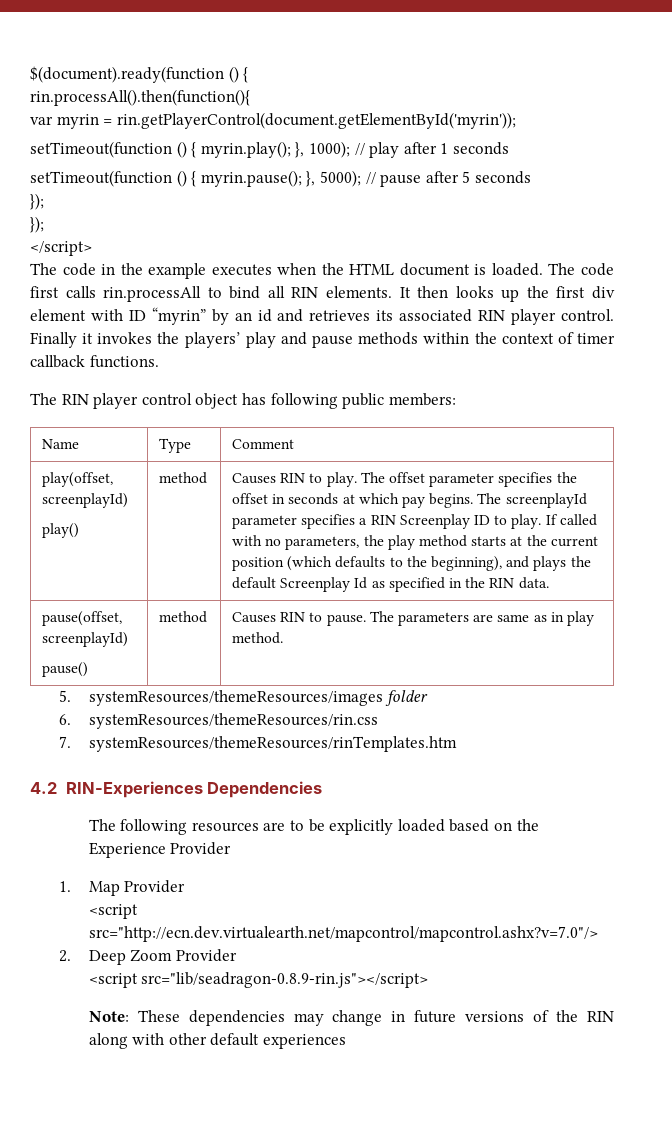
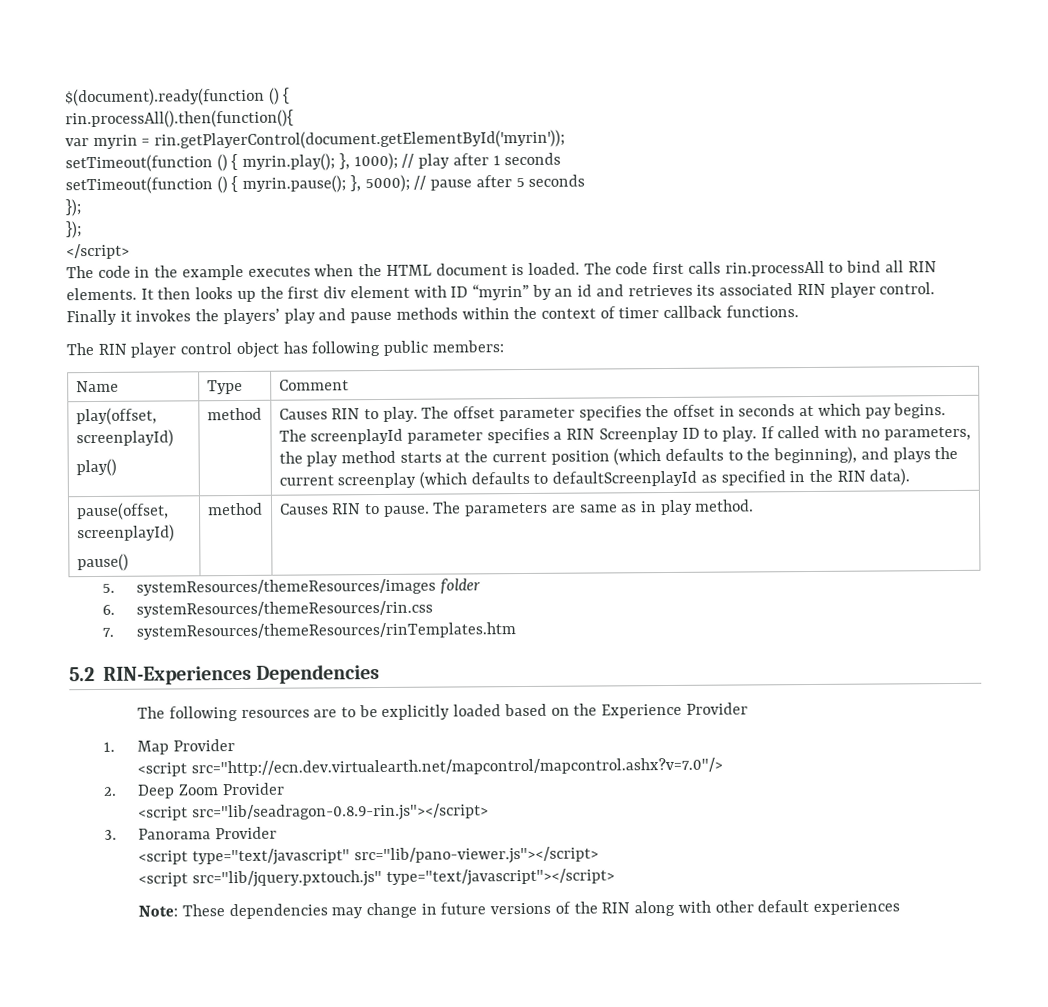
- If called with no parameters, the play method starts at the current position (which defaults to the beginning), and plays the default Screenplay Id as specified in the RIN data.
+ If called with no parameters, the play method starts at the current position (which defaults to the beginning), and plays the current screenplay (which defaults to defaultScreenplayId as specified in the RIN data).
- 4.2 RIN-Experiences Dependencies
+ 5.2 RIN-Experiences Dependencies
+ 3. Panorama Provider
+ <script type="text/javascript" src="lib/pano-viewer.js"></script>
+ <script src="lib/jquery.pxtouch.js" type="text/javascript"></script>

